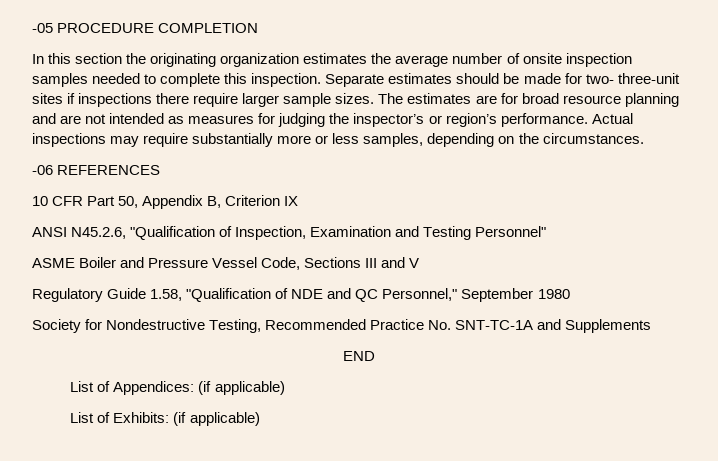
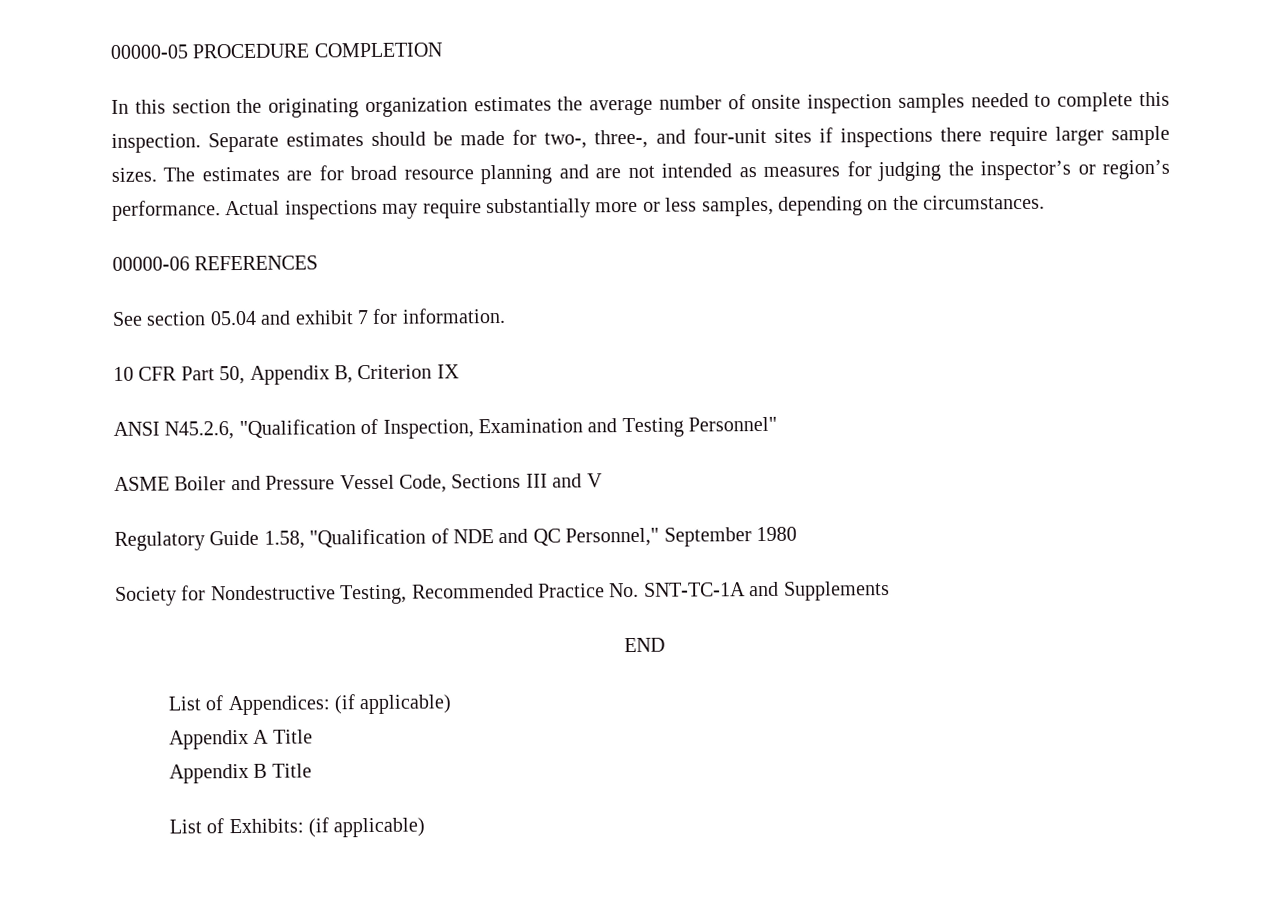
- -05 PROCEDURE COMPLETION
+ 00000-05 PROCEDURE COMPLETION
- Separate estimates should be made for two- three-unit sites if inspections there require larger sample sizes.
+ Separate estimates should be made for two-, three-, and four-unit sites if inspections there require larger sample sizes.
- -06 REFERENCES
+ 00000-06 REFERENCES
+ See section 05.04 and exhibit 7 for information.
+ Appendix A Title
+ Appendix B Title

